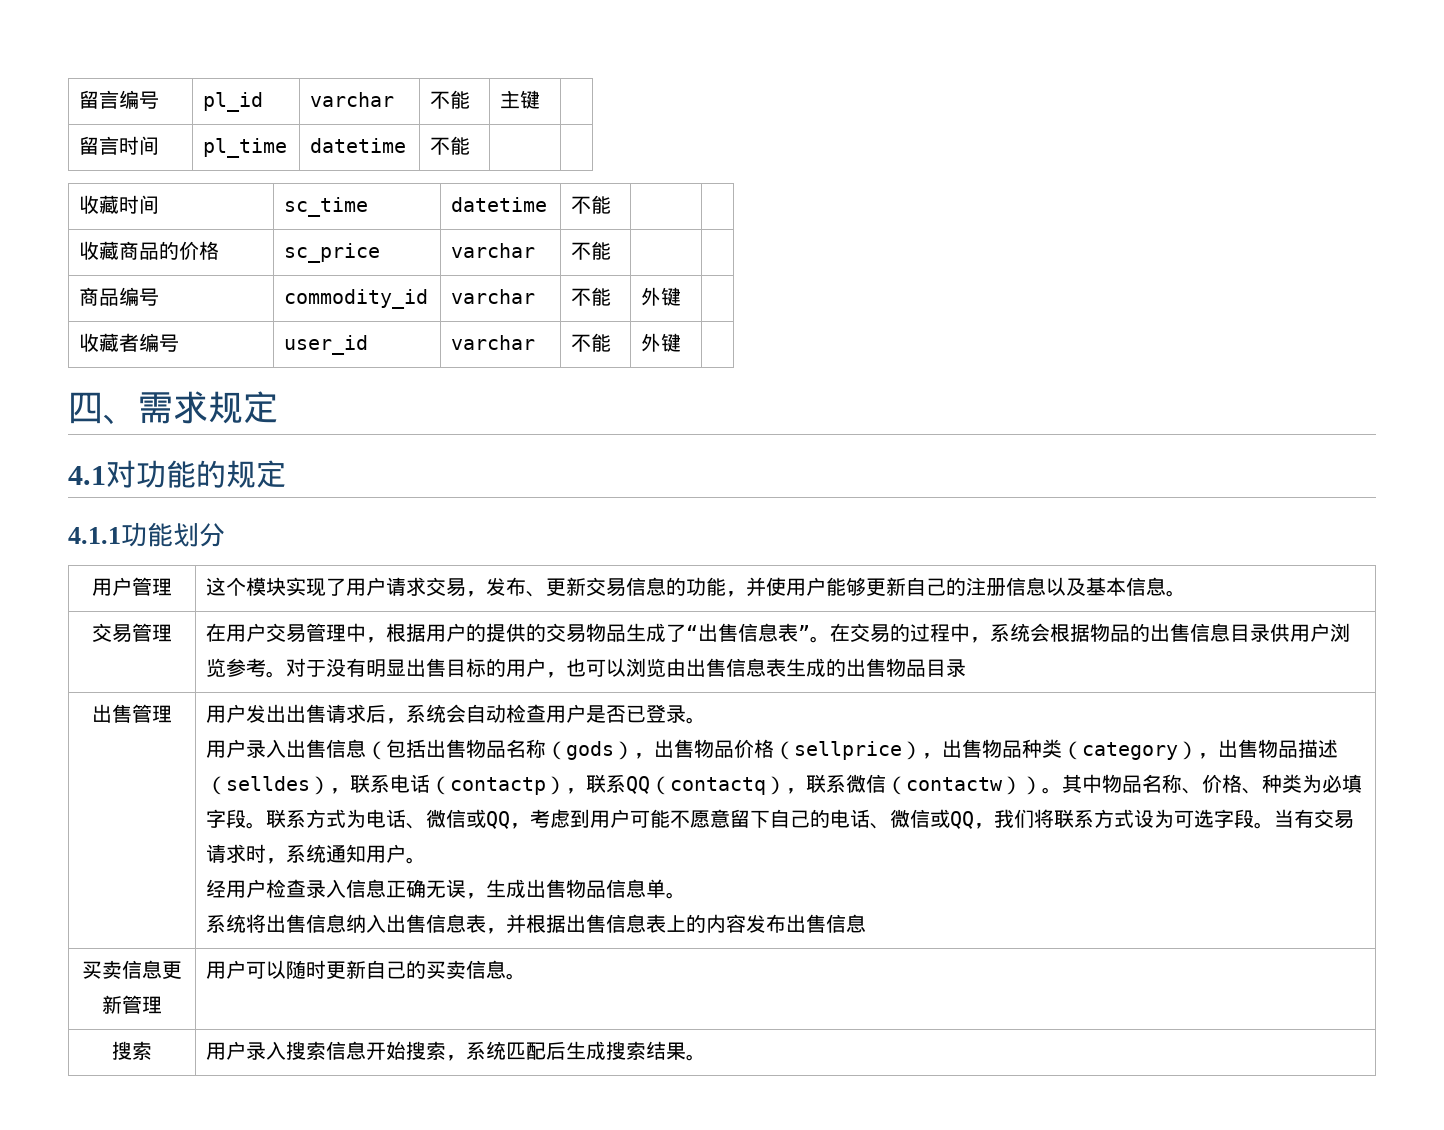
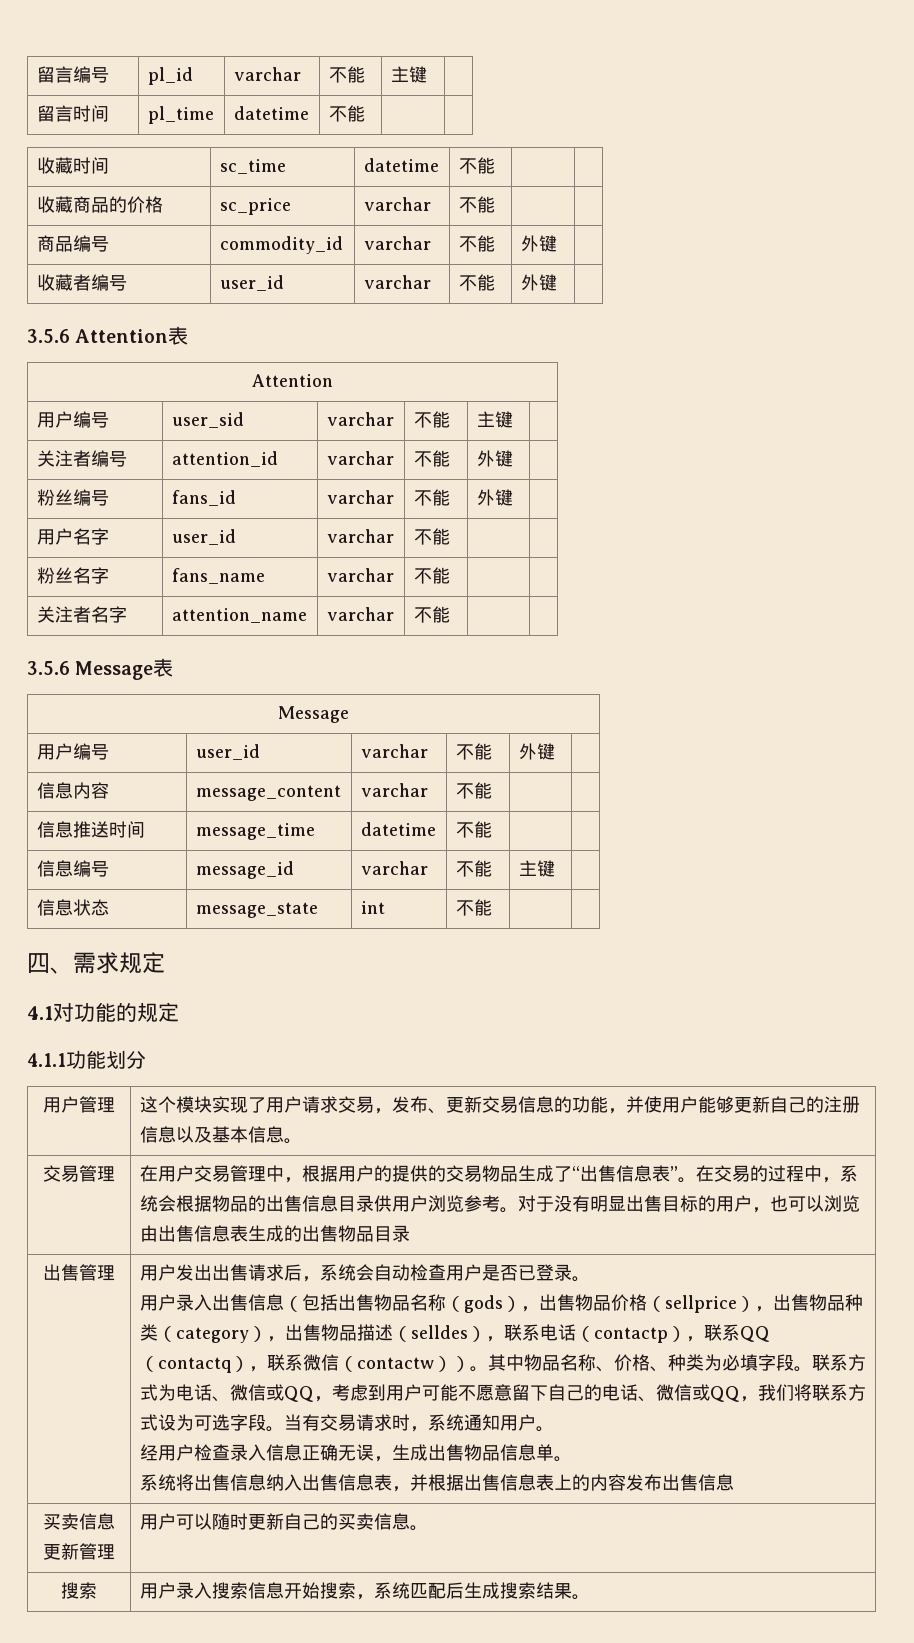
+ 3.5.6 Attention表
+ Attention
+ 用户编号 | user_sid | varchar | 不能 | 主键 |
+ 关注者编号 | attention_id | varchar | 不能 | 外键 |
+ 粉丝编号 | fans_id | varchar | 不能 | 外键 |
+ 用户名字 | user_id | varchar | 不能 | |
+ 粉丝名字 | fans_name | varchar | 不能 | |
+ 关注者名字 | attention_name | varchar | 不能 | |
+ 3.5.6 Message表
+ Message
+ 用户编号 | user_id | varchar | 不能 | 外键 |
+ 信息内容 | message_content | varchar | 不能 | |
+ 信息推送时间 | message_time | datetime | 不能 | |
+ 信息编号 | message_id | varchar | 不能 | 主键 |
+ 信息状态 | message_state | int | 不能 | |

